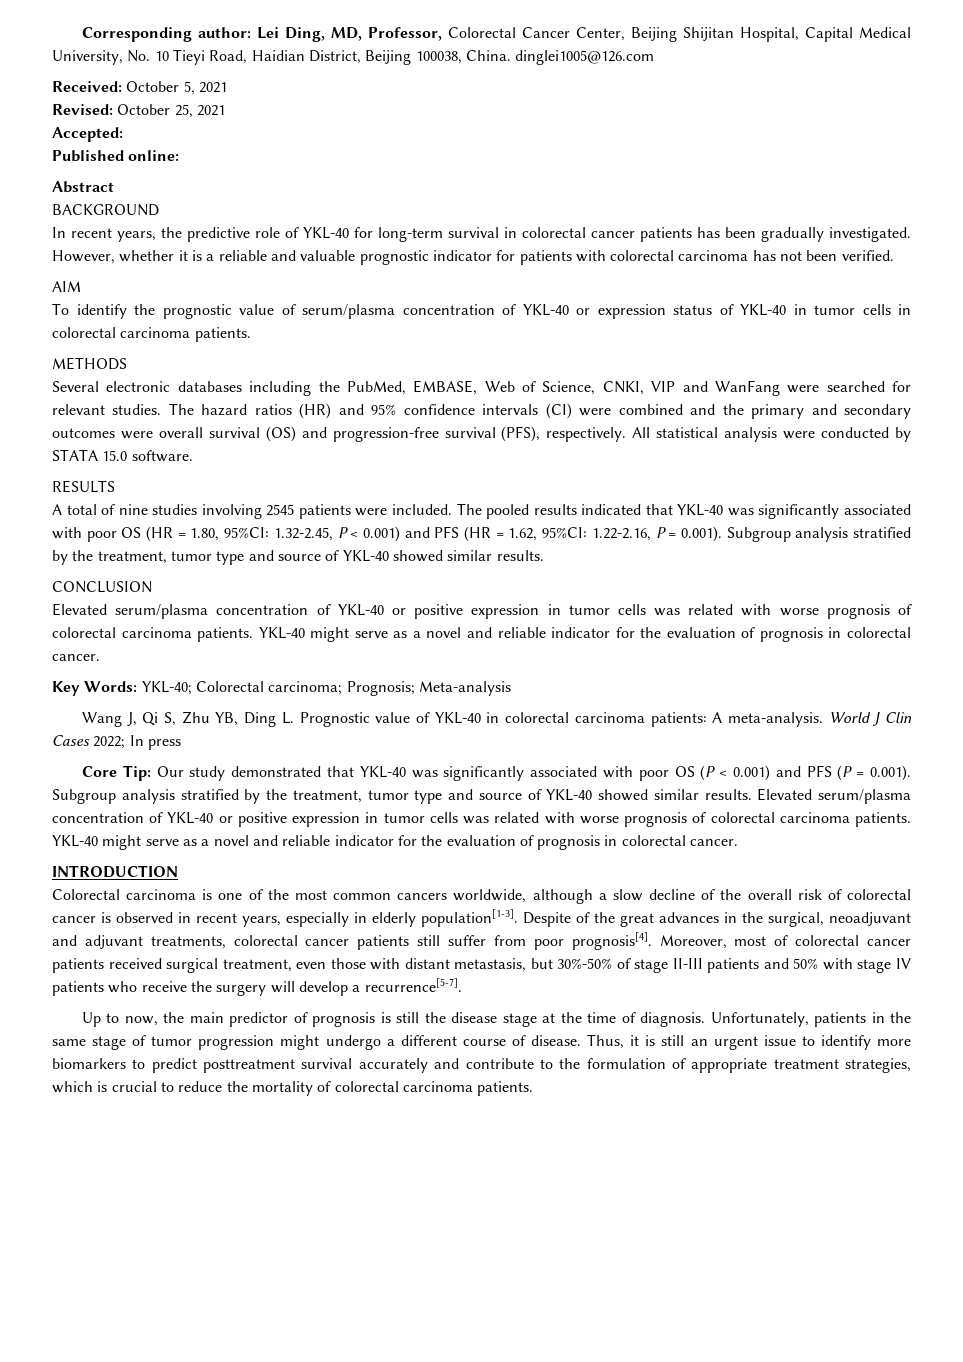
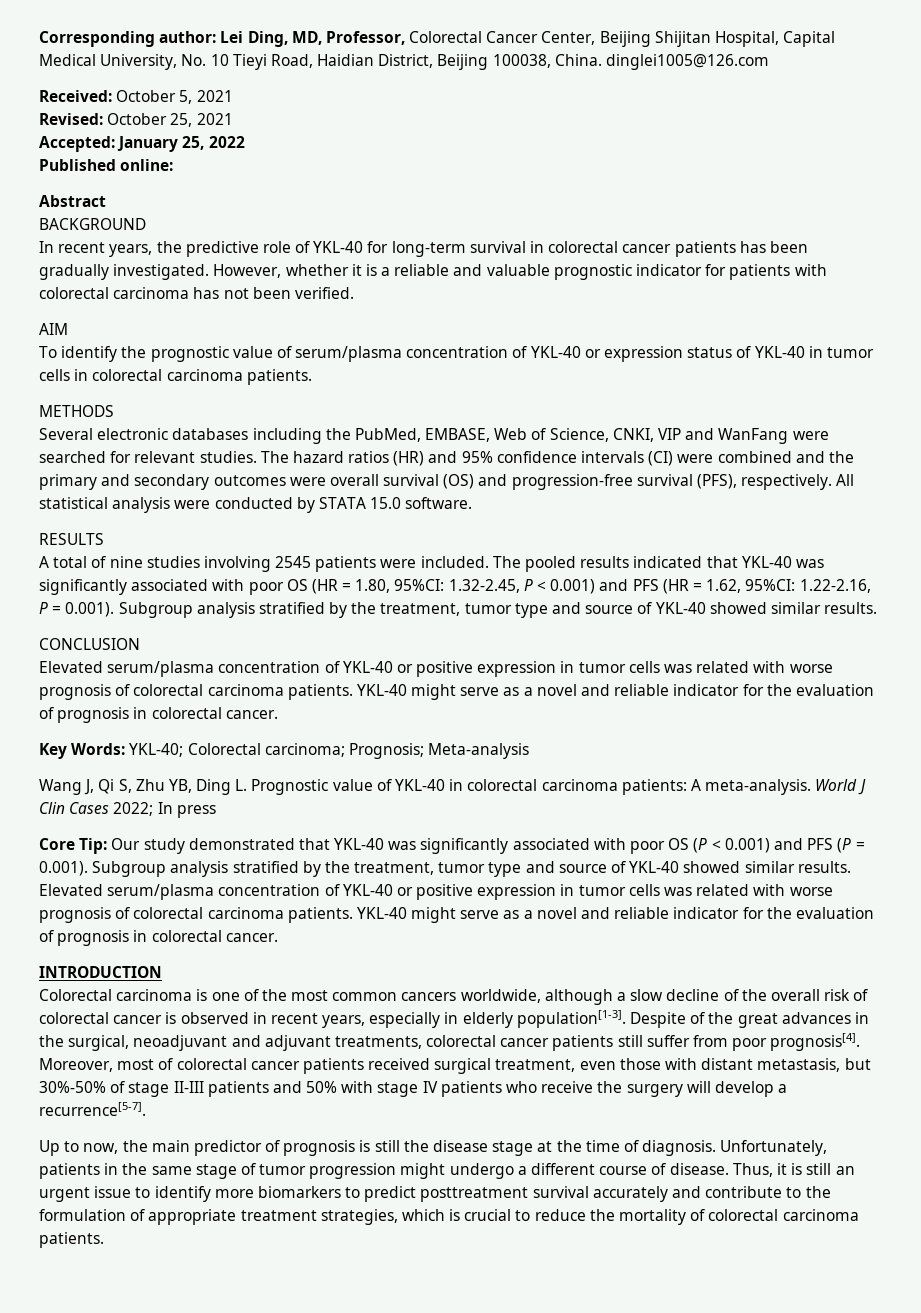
- Accepted:
+ Accepted: January 25, 2022

